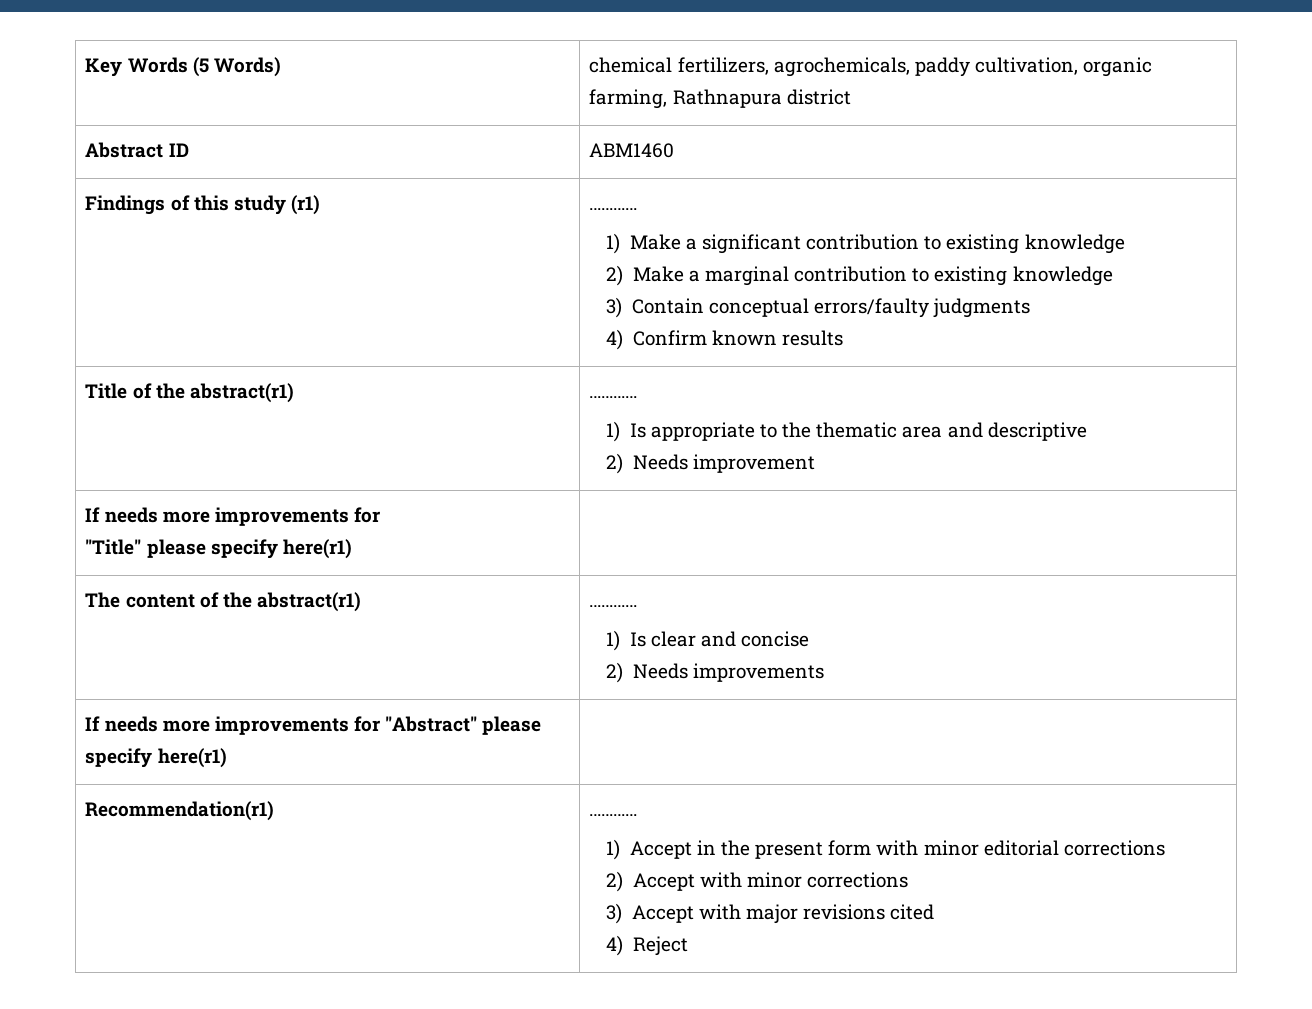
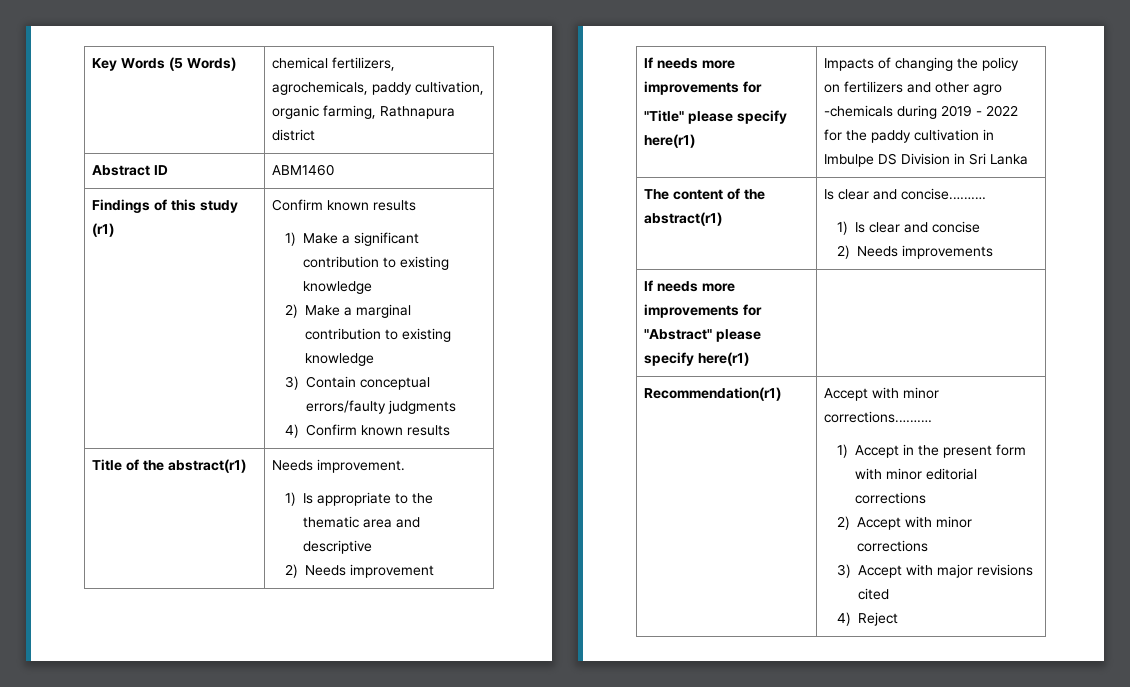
- Findings of this study (r1) | …………
+ Findings of this study (r1) | Confirm known results
- Title of the abstract(r1) | …………
+ Title of the abstract(r1) | Needs improvement.
  1) Is appropriate to the thematic area and descriptive
  2) Needs improvement
  If needs more improvements for
- "Title" please specify here(r1) |
+ "Title" please specify here(r1) | Impacts of changing the policy on fertilizers and other agro -chemicals during 2019 - 2022 for the paddy cultivation in Imbulpe DS Division in Sri Lanka
- The content of the abstract(r1) | …………
+ The content of the abstract(r1) | Is clear and concise.………
- Recommendation(r1) | …………
+ Recommendation(r1) | Accept with minor corrections.………

